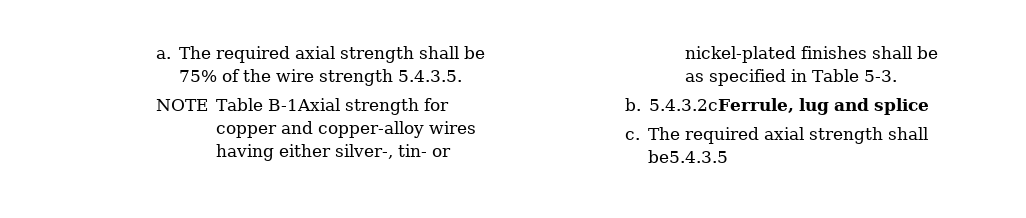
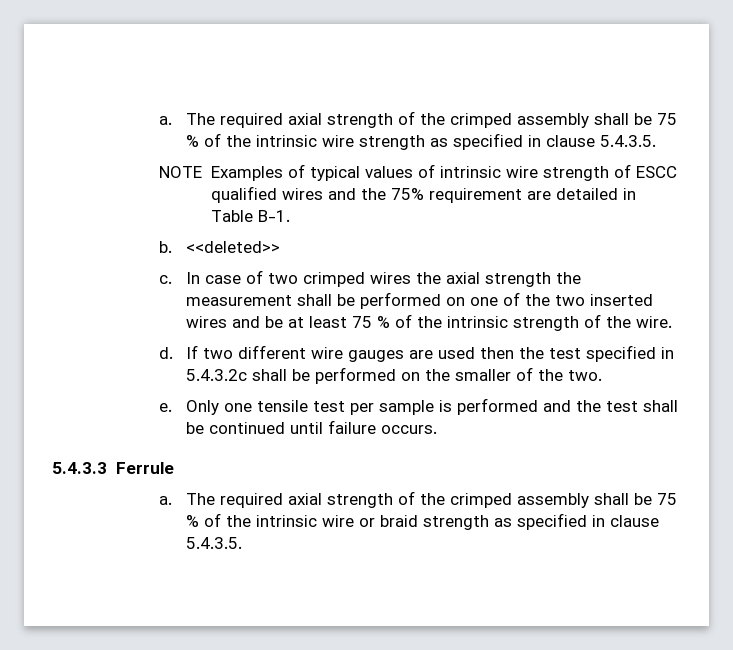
- a. The required axial strength shall be 75% of the wire strength 5.4.3.5.
- NOTE Table B-1Axial strength for copper and copper-alloy wires having either silver-, tin- or nickel-plated finishes shall be as specified in Table 5-3.
- b. 5.4.3.2cFerrule, lug and splice
- c. The required axial strength shall be5.4.3.5
+ a. The required axial strength of the crimped assembly shall be 75 % of the intrinsic wire strength as specified in clause 5.4.3.5.
+ NOTE Examples of typical values of intrinsic wire strength of ESCC qualified wires and the 75% requirement are detailed in Table B-1.
+ b. <<deleted>>
+ c. In case of two crimped wires the axial strength the measurement shall be performed on one of the two inserted wires and be at least 75 % of the intrinsic strength of the wire.
+ d. If two different wire gauges are used then the test specified in 5.4.3.2c shall be performed on the smaller of the two.
+ e. Only one tensile test per sample is performed and the test shall be continued until failure occurs.
+ 5.4.3.3 Ferrule
+ a. The required axial strength of the crimped assembly shall be 75 % of the intrinsic wire or braid strength as specified in clause 5.4.3.5.

